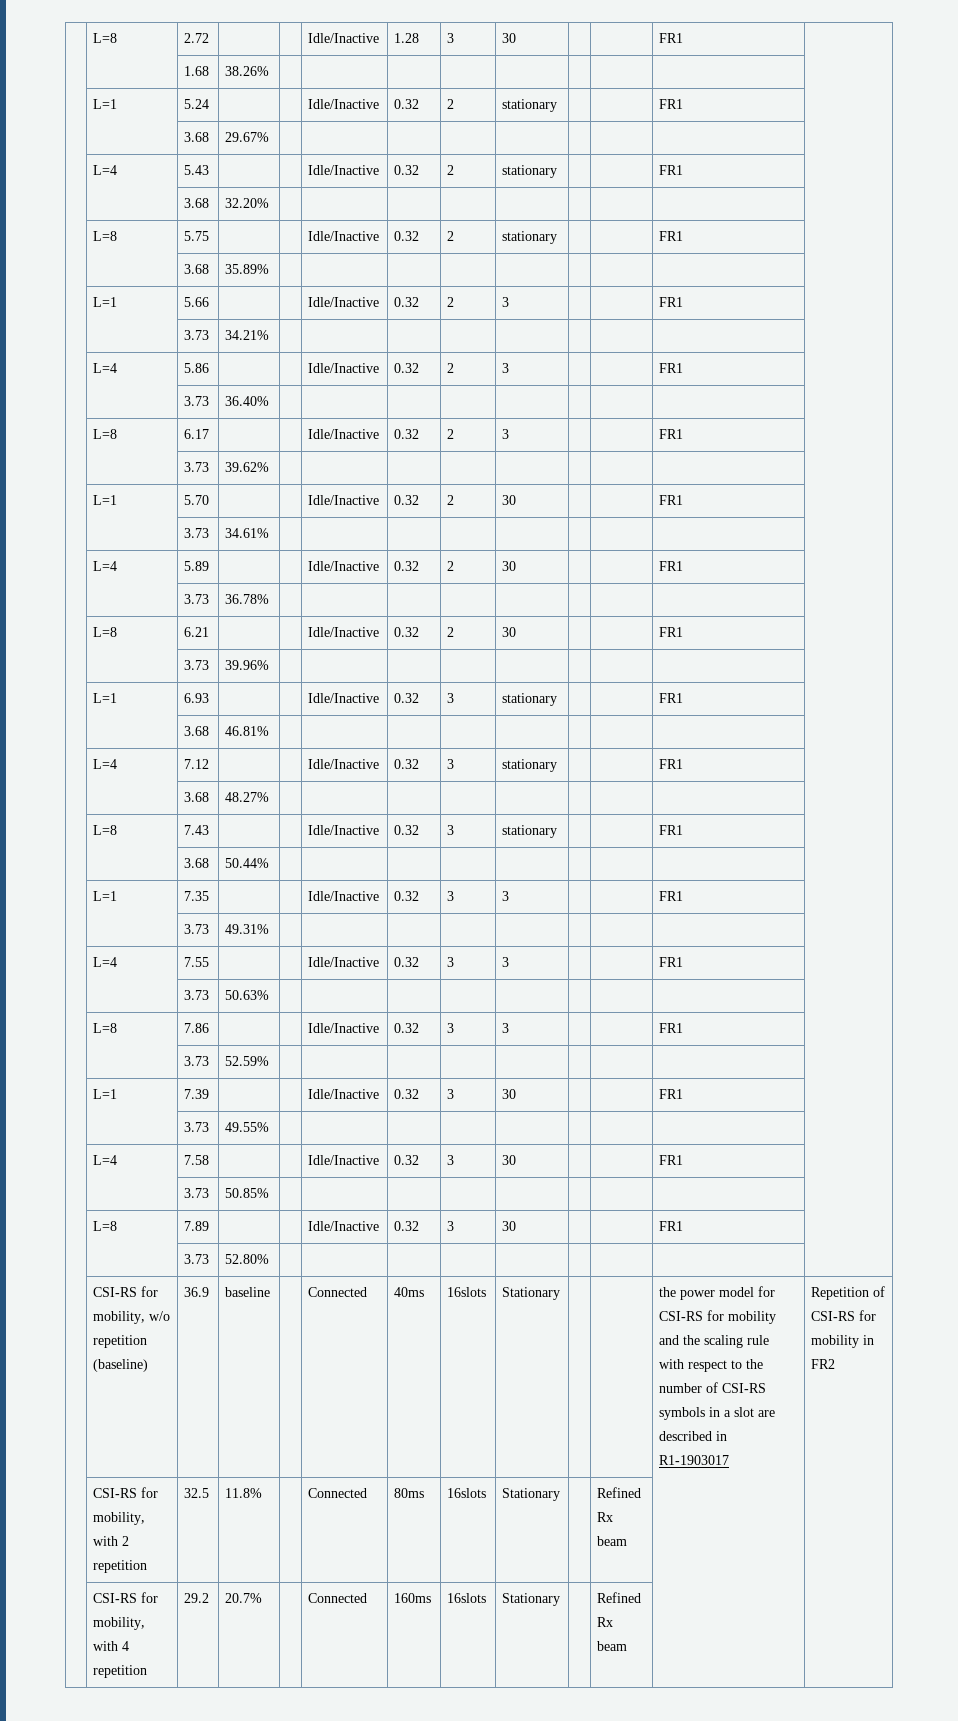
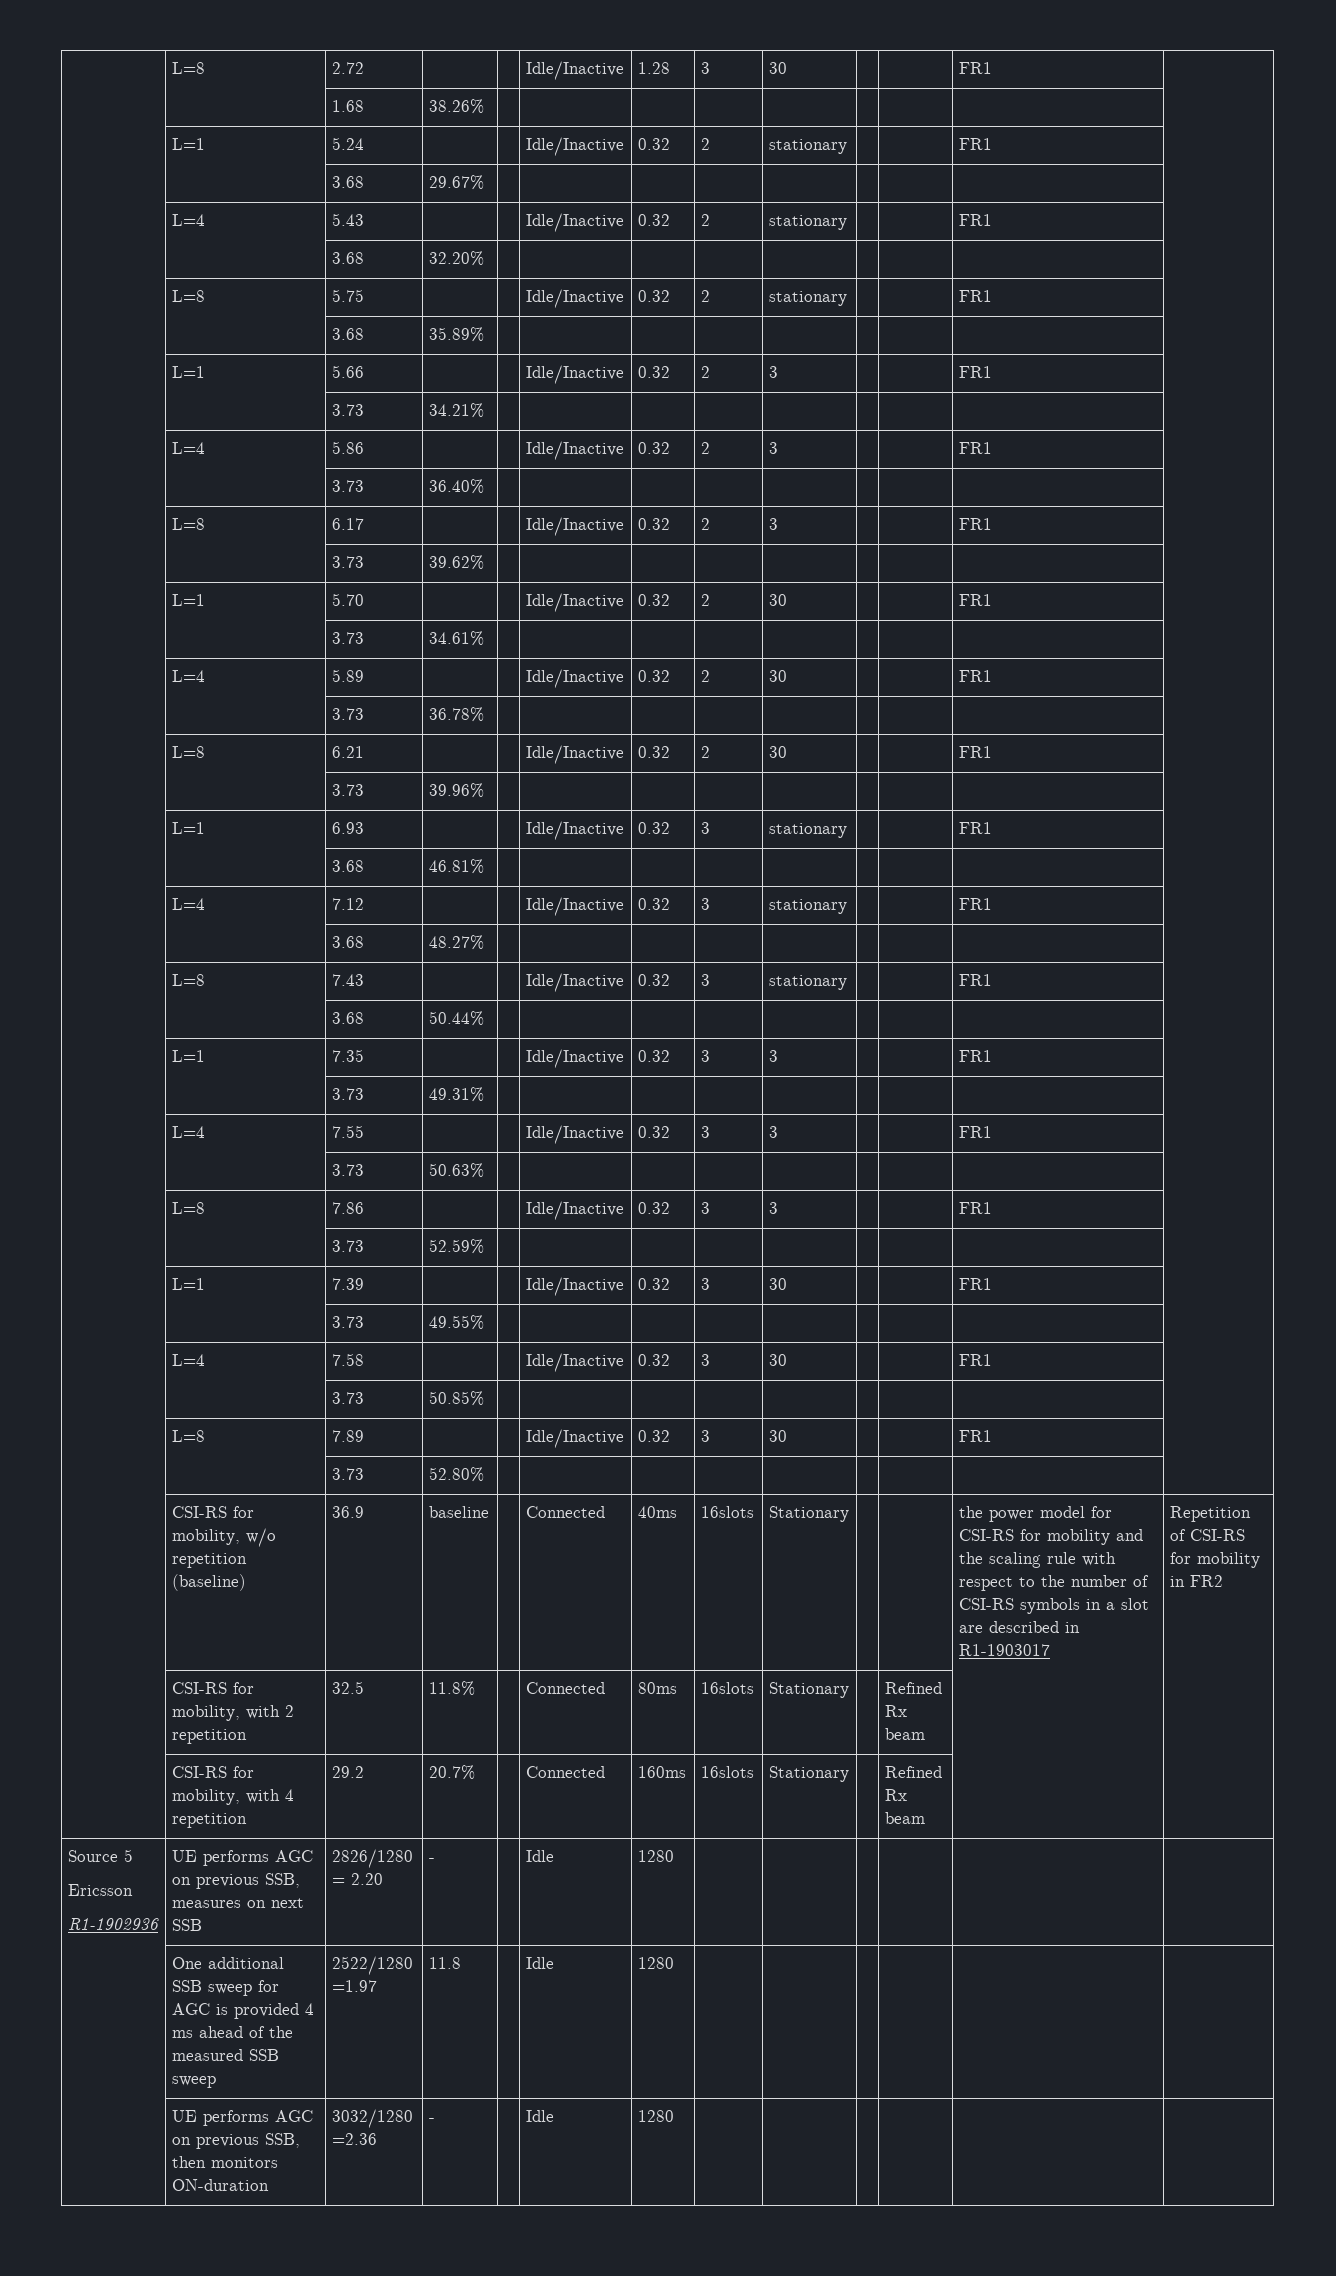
+ Source 5
+ Ericsson
+ R1-1902936 | UE performs AGC on previous SSB, measures on next SSB | 2826/1280 = 2.20 | - | | Idle | 1280 | | | | | |
+ | One additional SSB sweep for AGC is provided 4 ms ahead of the measured SSB sweep | 2522/1280 =1.97 | 11.8 | | Idle | 1280 | | | | | |
+ | UE performs AGC on previous SSB, then monitors ON-duration | 3032/1280 =2.36 | - | | Idle | 1280 | | | | | |

